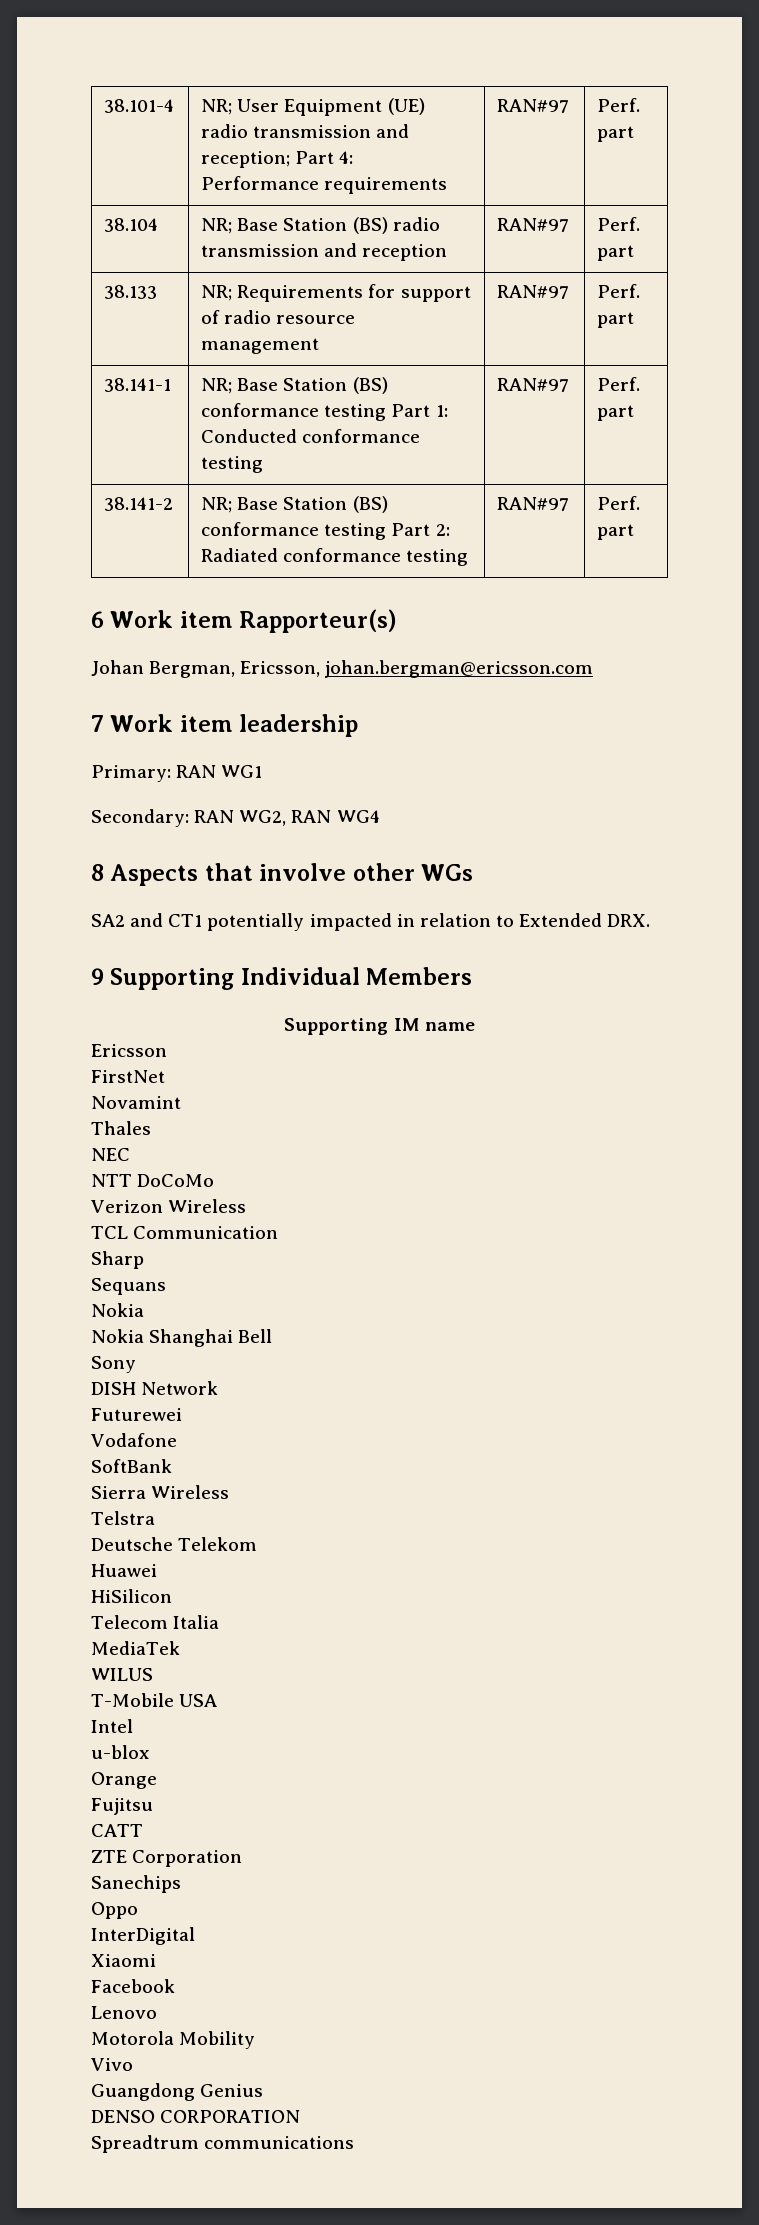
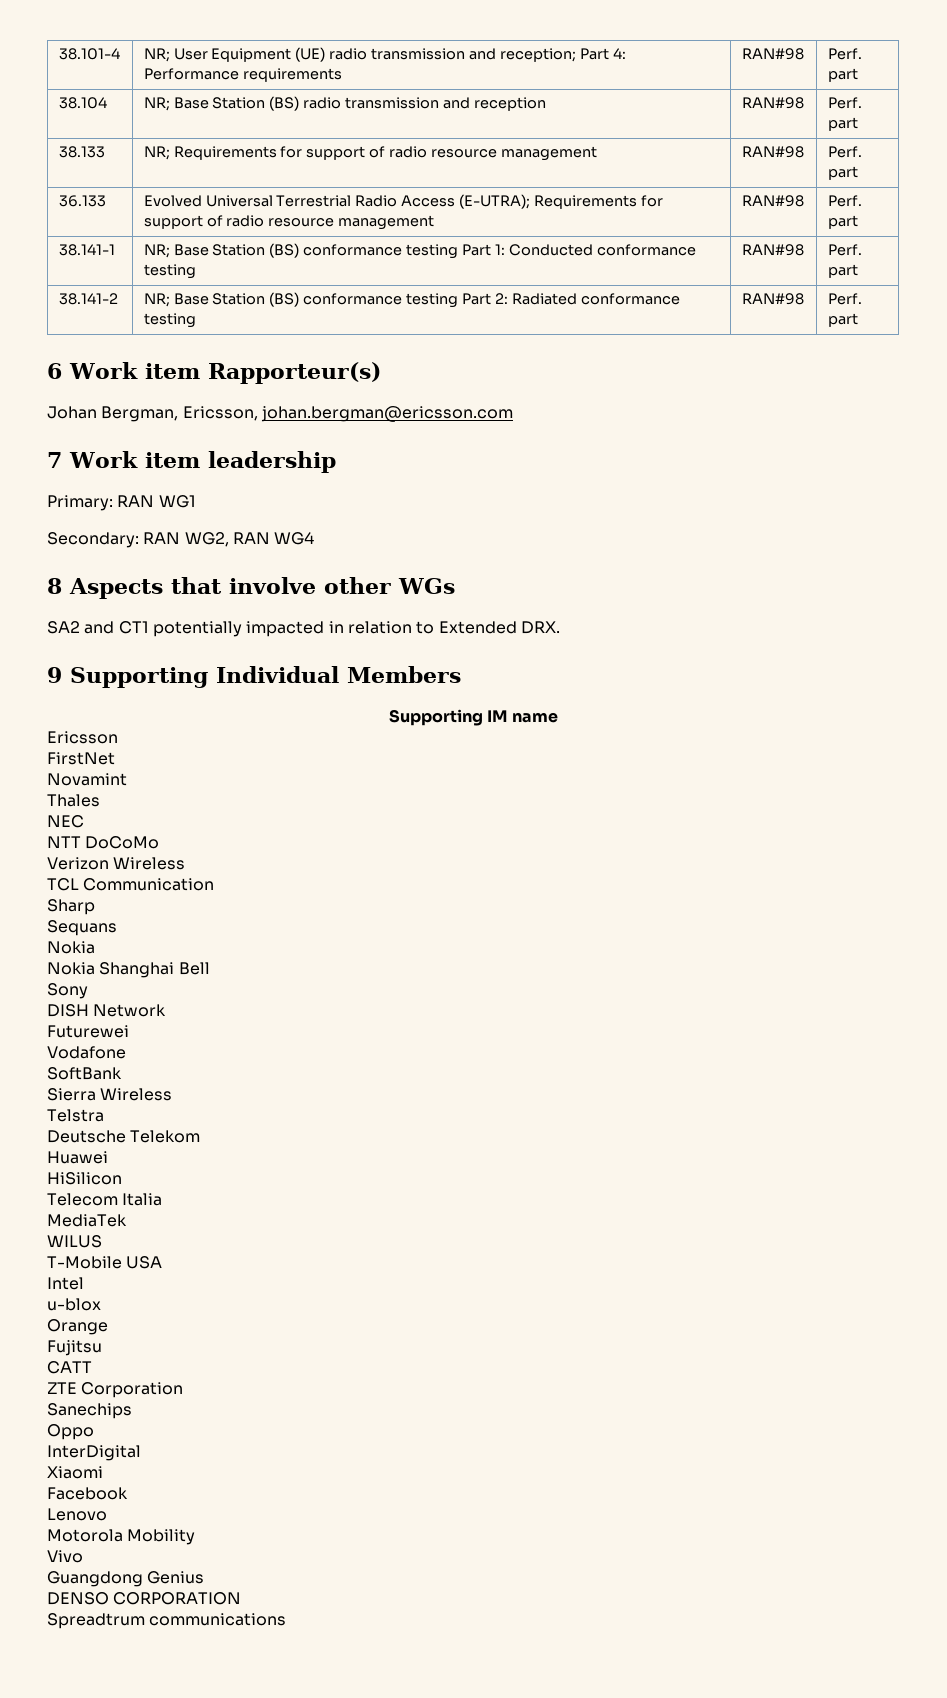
- 38.101-4 | NR; User Equipment (UE) radio transmission and reception; Part 4: Performance requirements | RAN#97 | Perf. part
+ 38.101-4 | NR; User Equipment (UE) radio transmission and reception; Part 4: Performance requirements | RAN#98 | Perf. part
- 38.104 | NR; Base Station (BS) radio transmission and reception | RAN#97 | Perf. part
+ 38.104 | NR; Base Station (BS) radio transmission and reception | RAN#98 | Perf. part
- 38.133 | NR; Requirements for support of radio resource management | RAN#97 | Perf. part
+ 38.133 | NR; Requirements for support of radio resource management | RAN#98 | Perf. part
+ 36.133 | Evolved Universal Terrestrial Radio Access (E-UTRA); Requirements for support of radio resource management | RAN#98 | Perf. part
- 38.141-1 | NR; Base Station (BS) conformance testing Part 1: Conducted conformance testing | RAN#97 | Perf. part
+ 38.141-1 | NR; Base Station (BS) conformance testing Part 1: Conducted conformance testing | RAN#98 | Perf. part
- 38.141-2 | NR; Base Station (BS) conformance testing Part 2: Radiated conformance testing | RAN#97 | Perf. part
+ 38.141-2 | NR; Base Station (BS) conformance testing Part 2: Radiated conformance testing | RAN#98 | Perf. part

